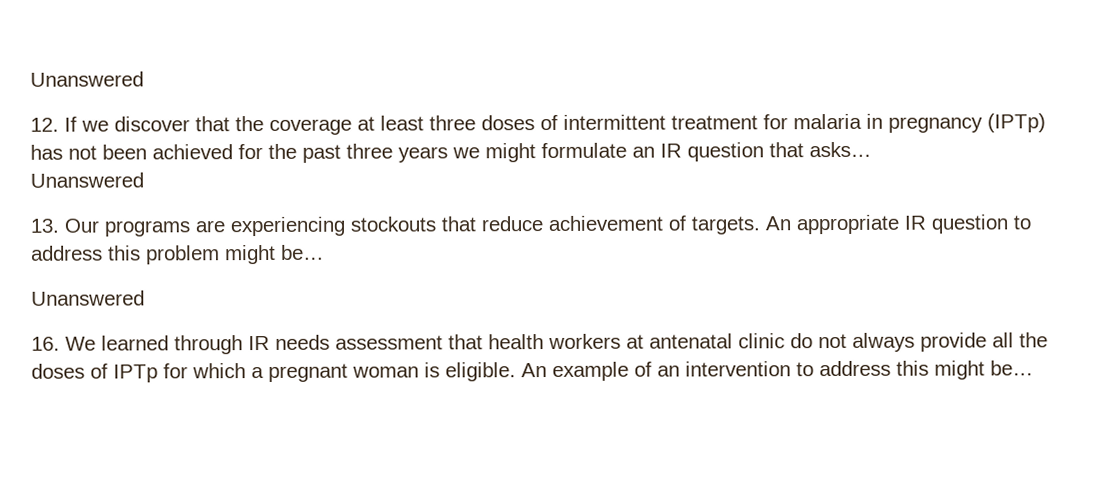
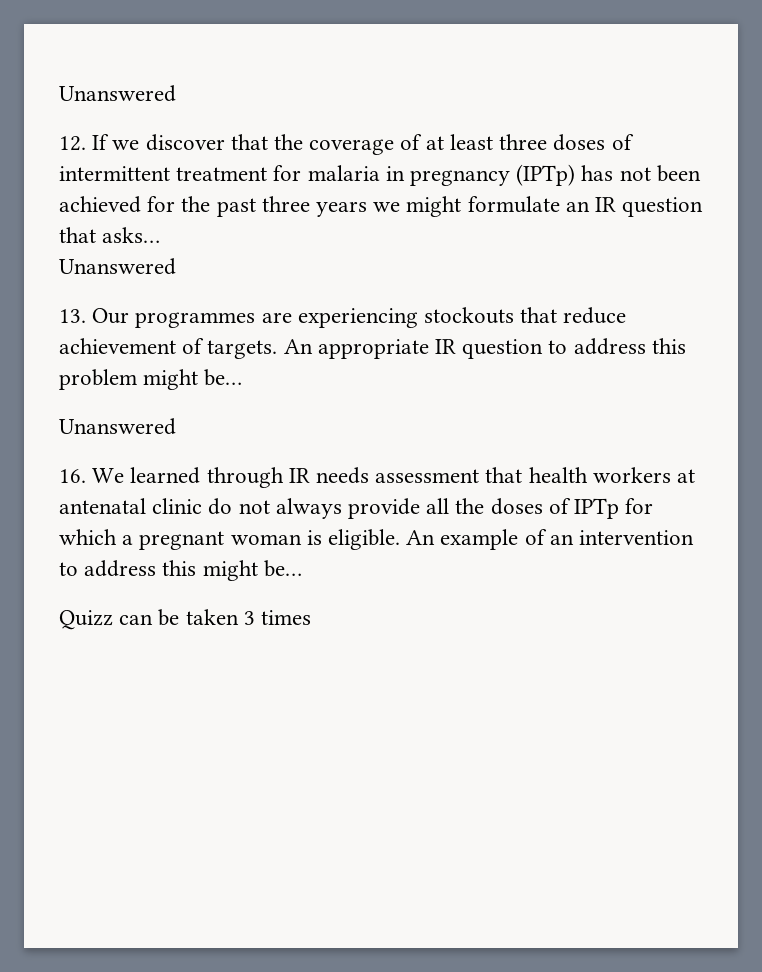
- 12. If we discover that the coverage at least three doses of intermittent treatment for malaria in pregnancy (IPTp) has not been achieved for the past three years we might formulate an IR question that asks…
+ 12. If we discover that the coverage of at least three doses of intermittent treatment for malaria in pregnancy (IPTp) has not been achieved for the past three years we might formulate an IR question that asks…
- 13. Our programs are experiencing stockouts that reduce achievement of targets.
+ 13. Our programmes are experiencing stockouts that reduce achievement of targets.
+ Quizz can be taken 3 times

